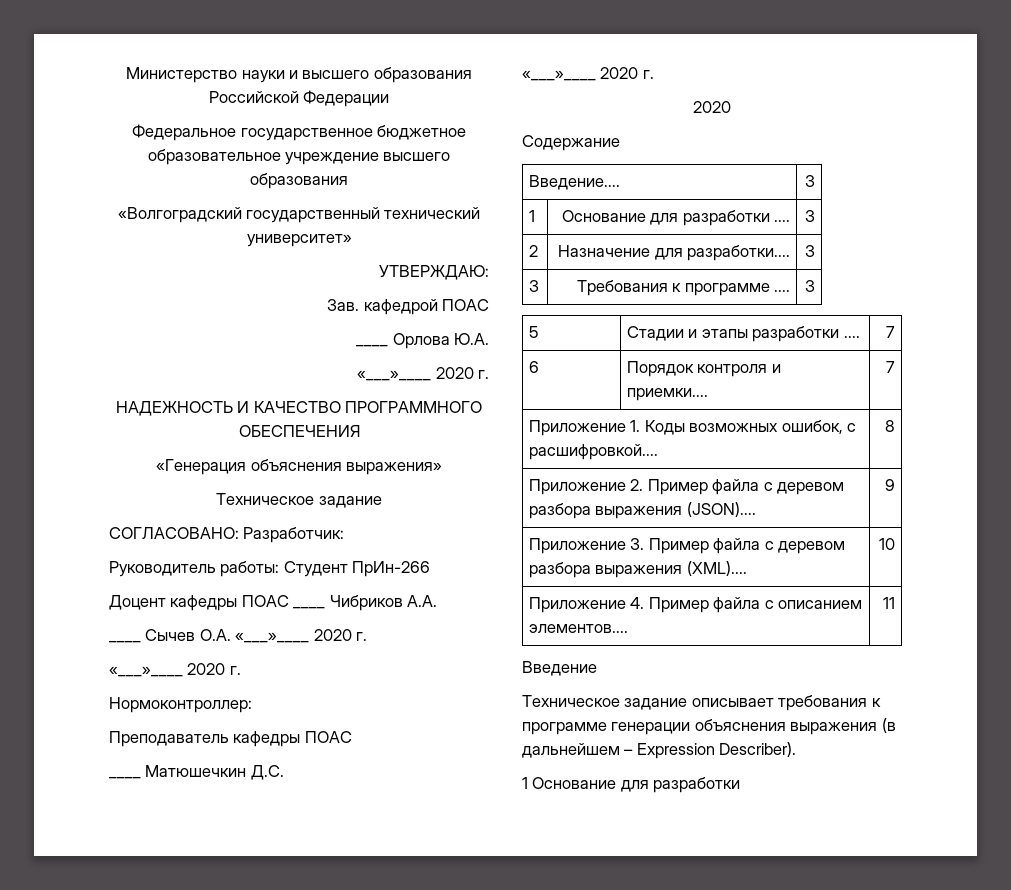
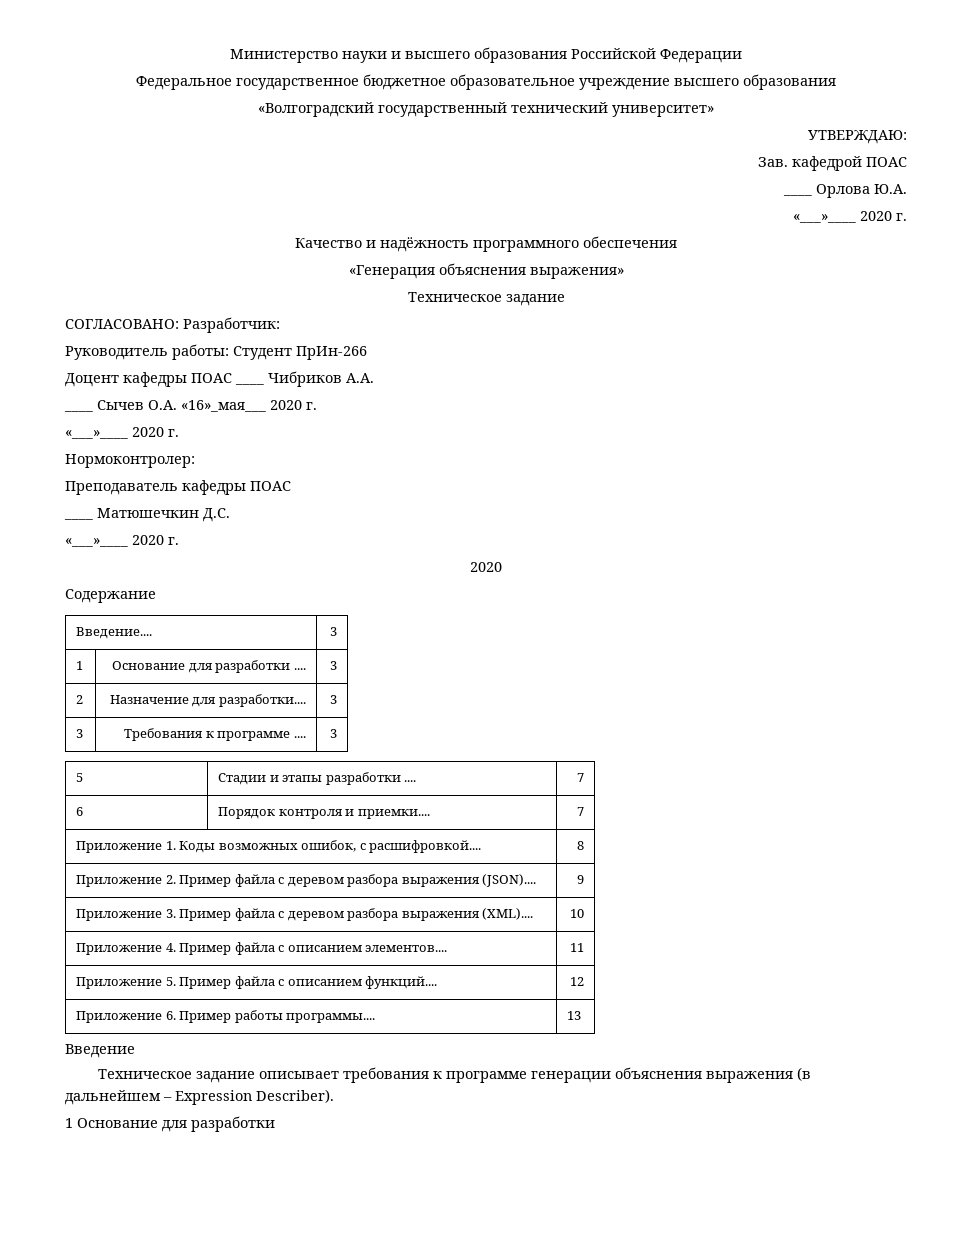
- НАДЕЖНОСТЬ И КАЧЕСТВО ПРОГРАММНОГО ОБЕСПЕЧЕНИЯ
+ Качество и надёжность программного обеспечения
- ____ Сычев О.А. «___»____ 2020 г.
+ ____ Сычев О.А. «16»_мая___ 2020 г.
- Нормоконтроллер:
+ Нормоконтролер:
+ Приложение 5. Пример файла с описанием функций.... | 12
+ Приложение 6. Пример работы программы.... | 13

